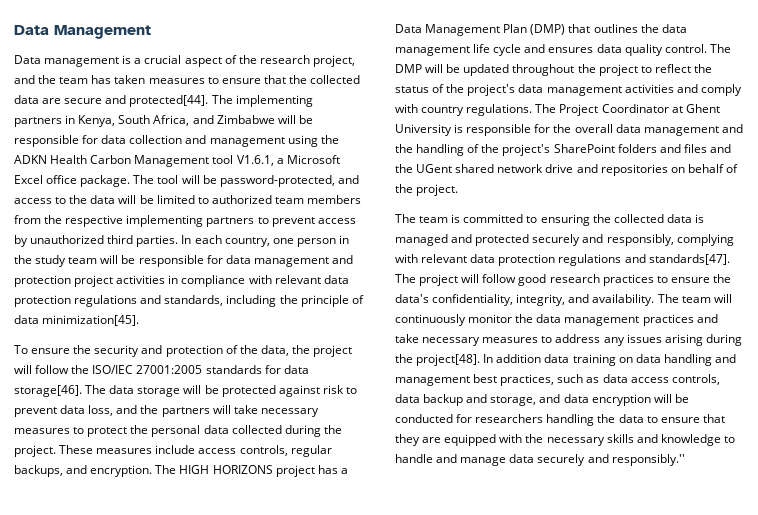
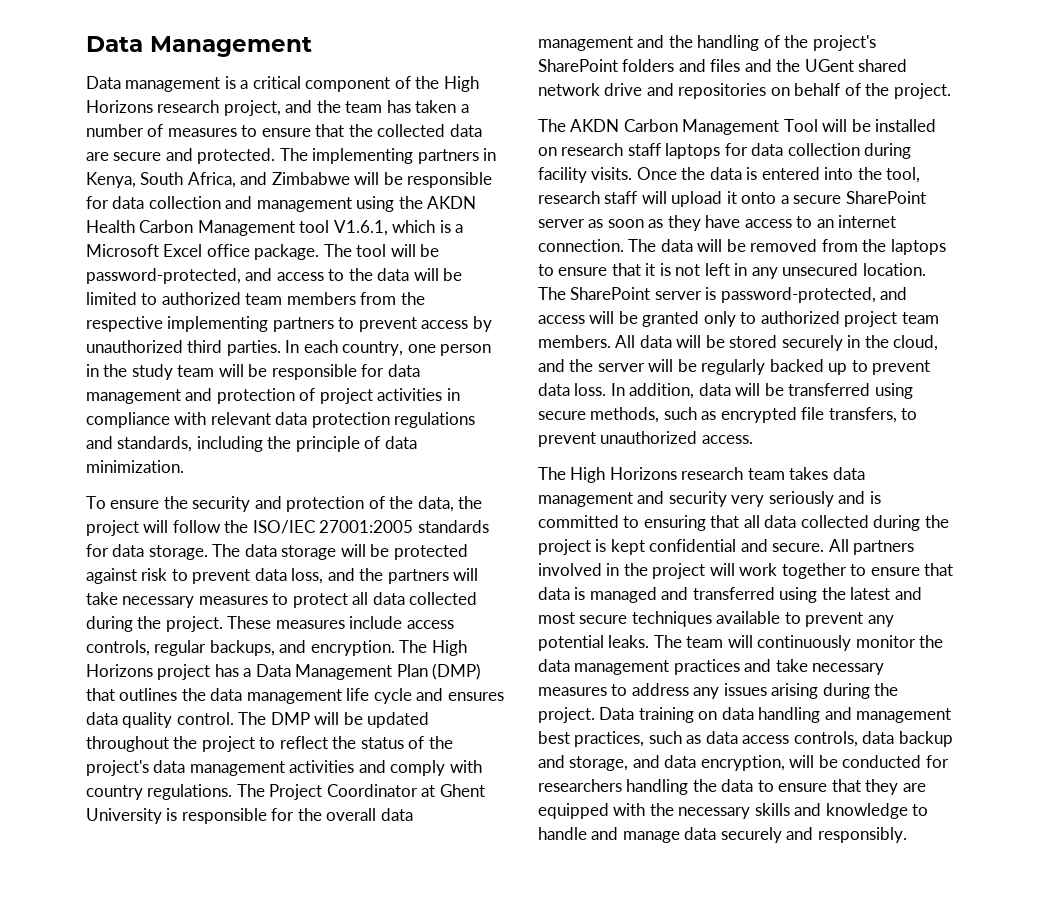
- Data management is a crucial aspect of the research project, and the team has taken measures to ensure that the collected data are secure and protected[44].
+ Data management is a critical component of the High Horizons research project, and the team has taken a number of measures to ensure that the collected data are secure and protected.
- The implementing partners in Kenya, South Africa, and Zimbabwe will be responsible for data collection and management using the ADKN Health Carbon Management tool V1.6.1, a Microsoft Excel office package.
+ The implementing partners in Kenya, South Africa, and Zimbabwe will be responsible for data collection and management using the AKDN Health Carbon Management tool V1.6.1, which is a Microsoft Excel office package.
- In each country, one person in the study team will be responsible for data management and protection project activities in compliance with relevant data protection regulations and standards, including the principle of data minimization[45].
+ In each country, one person in the study team will be responsible for data management and protection of project activities in compliance with relevant data protection regulations and standards, including the principle of data minimization.
- To ensure the security and protection of the data, the project will follow the ISO/IEC 27001:2005 standards for data storage[46].
+ To ensure the security and protection of the data, the project will follow the ISO/IEC 27001:2005 standards for data storage.
- The data storage will be protected against risk to prevent data loss, and the partners will take necessary measures to protect the personal data collected during the project.
+ The data storage will be protected against risk to prevent data loss, and the partners will take necessary measures to protect all data collected during the project.
- The HIGH HORIZONS project has a Data Management Plan (DMP) that outlines the data management life cycle and ensures data quality control.
+ The High Horizons project has a Data Management Plan (DMP) that outlines the data management life cycle and ensures data quality control.
- The team is committed to ensuring the collected data is managed and protected securely and responsibly, complying with relevant data protection regulations and standards[47]. The project will follow good research practices to ensure the data's confidentiality, integrity, and availability.
+ The AKDN Carbon Management Tool will be installed on research staff laptops for data collection during facility visits. Once the data is entered into the tool, research staff will upload it onto a secure SharePoint server as soon as they have access to an internet connection. The data will be removed from the laptops to ensure that it is not left in any unsecured location. The SharePoint server is password-protected, and access will be granted only to authorized project team members. All data will be stored securely in the cloud, and the server will be regularly backed up to prevent data loss. In addition, data will be transferred using secure methods, such as encrypted file transfers, to prevent unauthorized access.
+ The High Horizons research team takes data management and security very seriously and is committed to ensuring that all data collected during the project is kept confidential and secure. All partners involved in the project will work together to ensure that data is managed and transferred using the latest and most secure techniques available to prevent any potential leaks.
- The team will continuously monitor the data management practices and take necessary measures to address any issues arising during the project[48]. In addition data training on data handling and management best practices, such as data access controls, data backup and storage, and data encryption will be conducted for researchers handling the data to ensure that they are equipped with the necessary skills and knowledge to handle and manage data securely and responsibly.''
+ The team will continuously monitor the data management practices and take necessary measures to address any issues arising during the project. Data training on data handling and management best practices, such as data access controls, data backup and storage, and data encryption, will be conducted for researchers handling the data to ensure that they are equipped with the necessary skills and knowledge to handle and manage data securely and responsibly.

